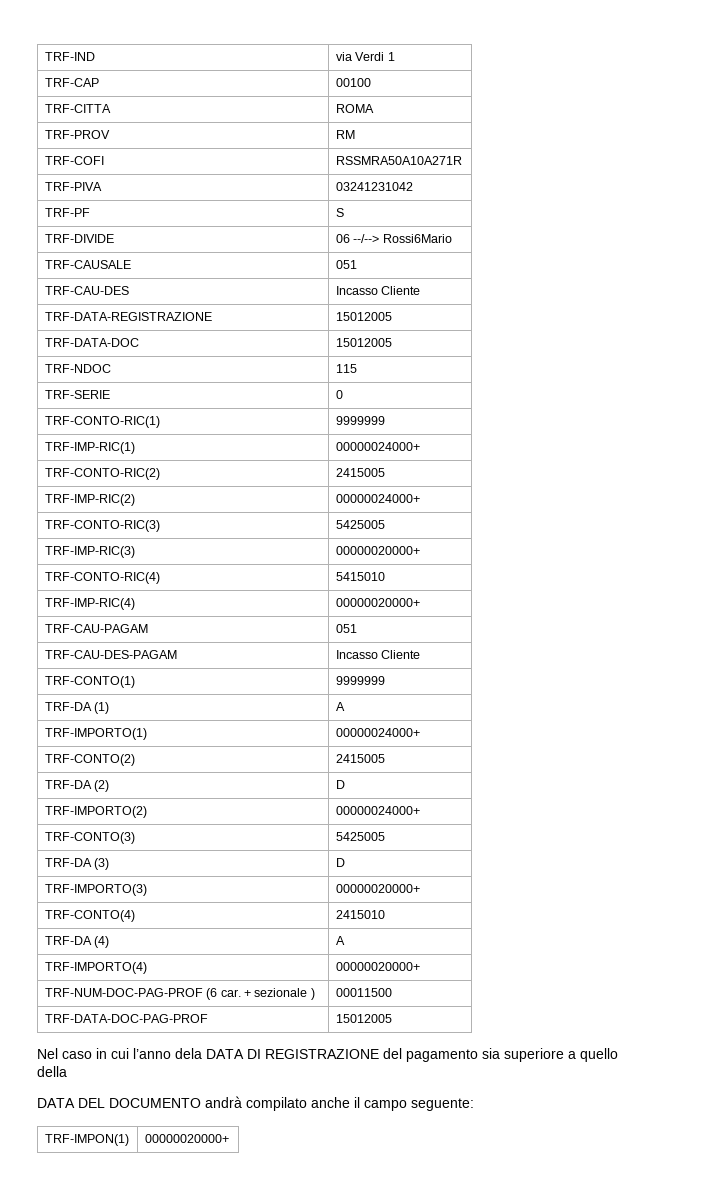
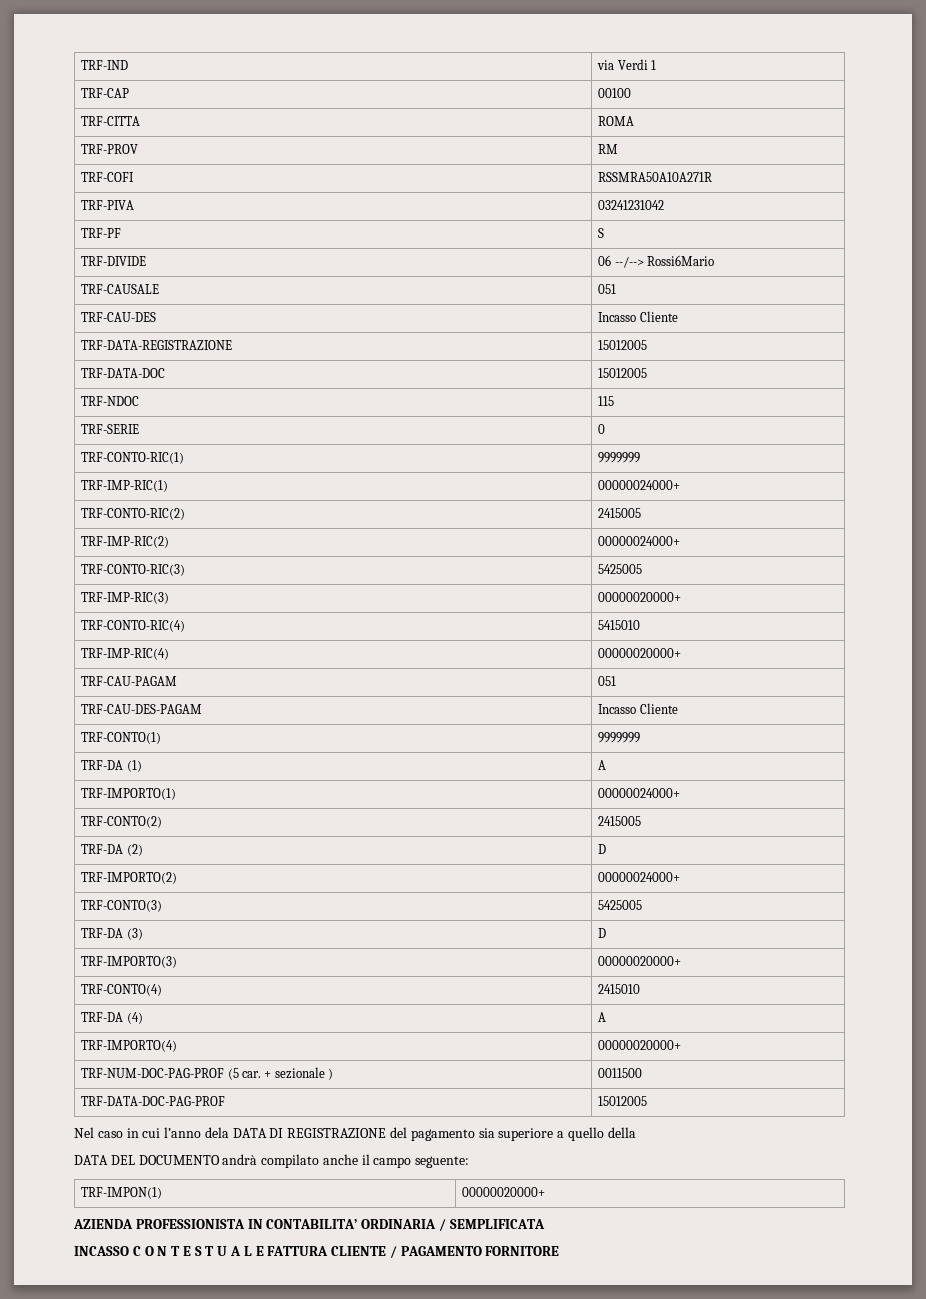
- TRF-NUM-DOC-PAG-PROF (6 car. + sezionale ) | 00011500
+ TRF-NUM-DOC-PAG-PROF (5 car. + sezionale ) | 0011500
+ AZIENDA PROFESSIONISTA IN CONTABILITA’ ORDINARIA / SEMPLIFICATA
+ INCASSO C O N T E S T U A L E FATTURA CLIENTE / PAGAMENTO FORNITORE

